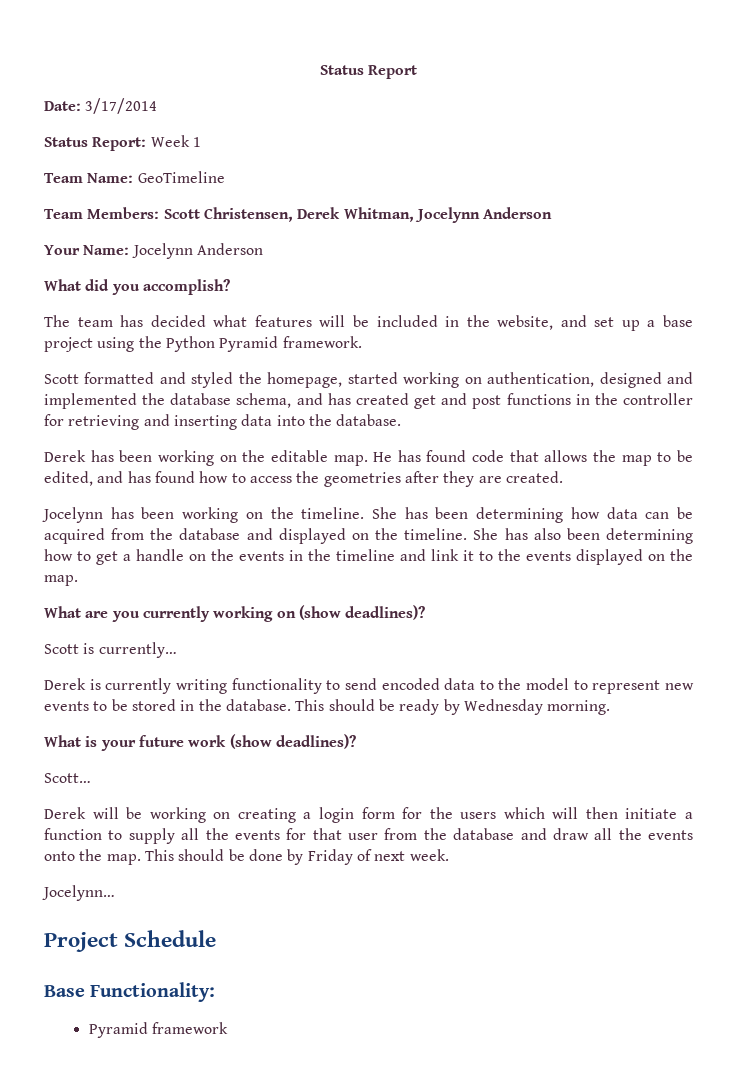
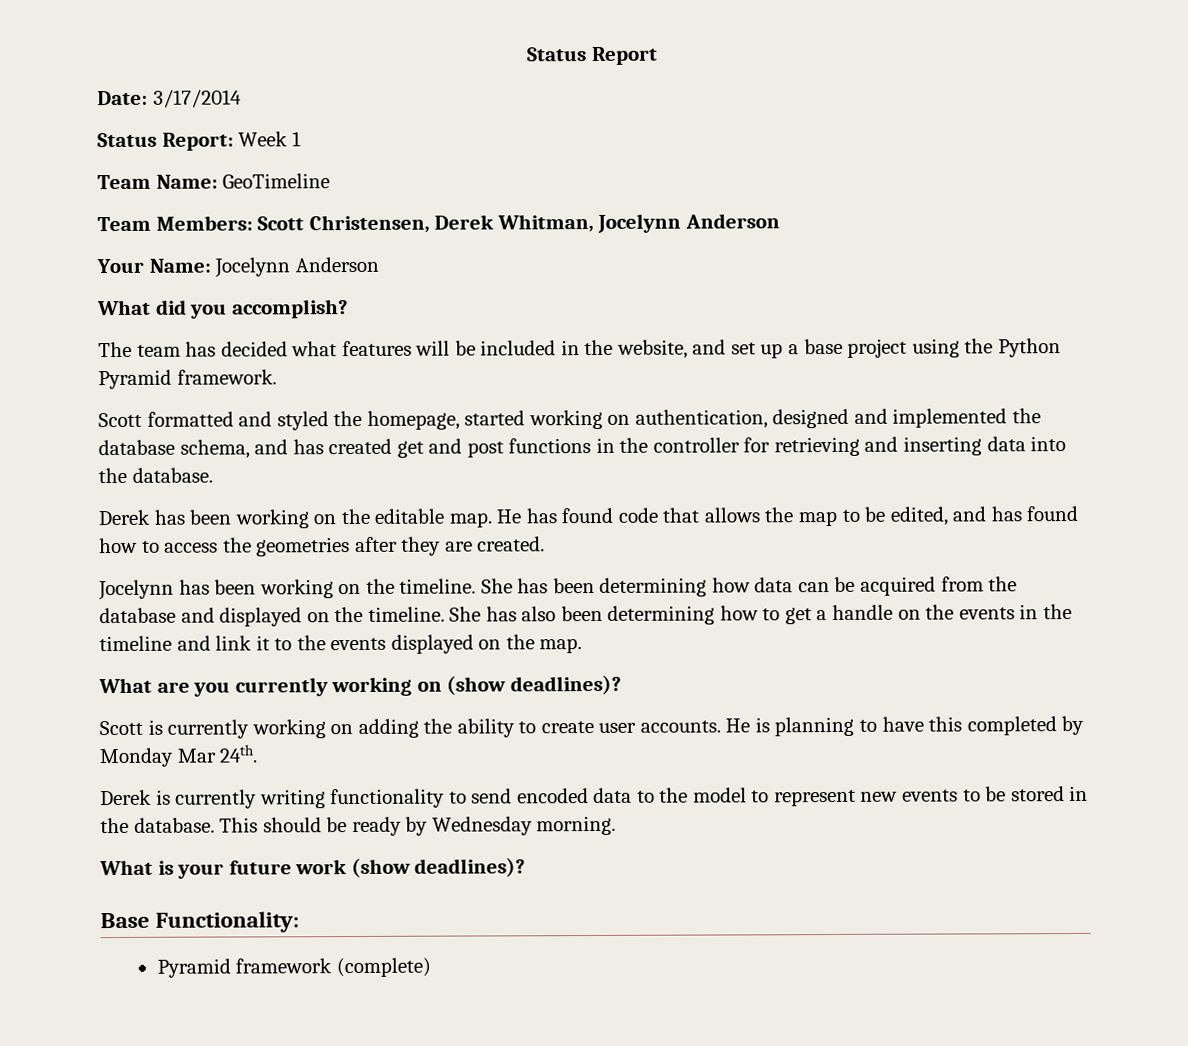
- Scott is currently…
+ Scott is currently working on adding the ability to create user accounts. He is planning to have this completed by Monday Mar 24th.
- Scott…
- Derek will be working on creating a login form for the users which will then initiate a function to supply all the events for that user from the database and draw all the events onto the map. This should be done by Friday of next week.
- Jocelynn…
- Project Schedule
- Pyramid framework
+ Pyramid framework (complete)

